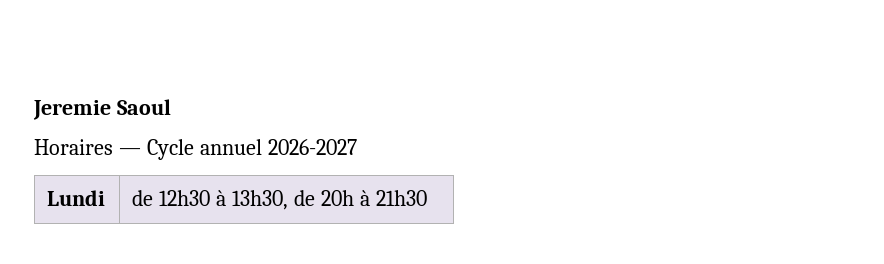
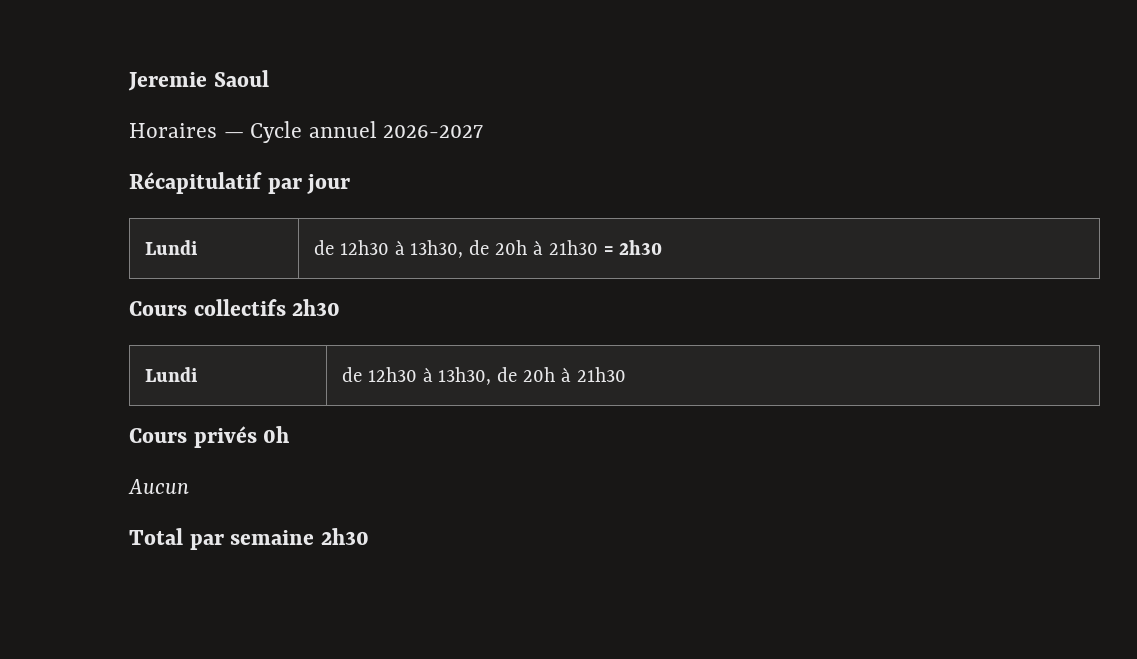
+ Récapitulatif par jour
+ Lundi | de 12h30 à 13h30, de 20h à 21h30 = 2h30
+ Cours collectifs 2h30
  Lundi | de 12h30 à 13h30, de 20h à 21h30
+ Cours privés 0h
+ Aucun
+ Total par semaine 2h30

